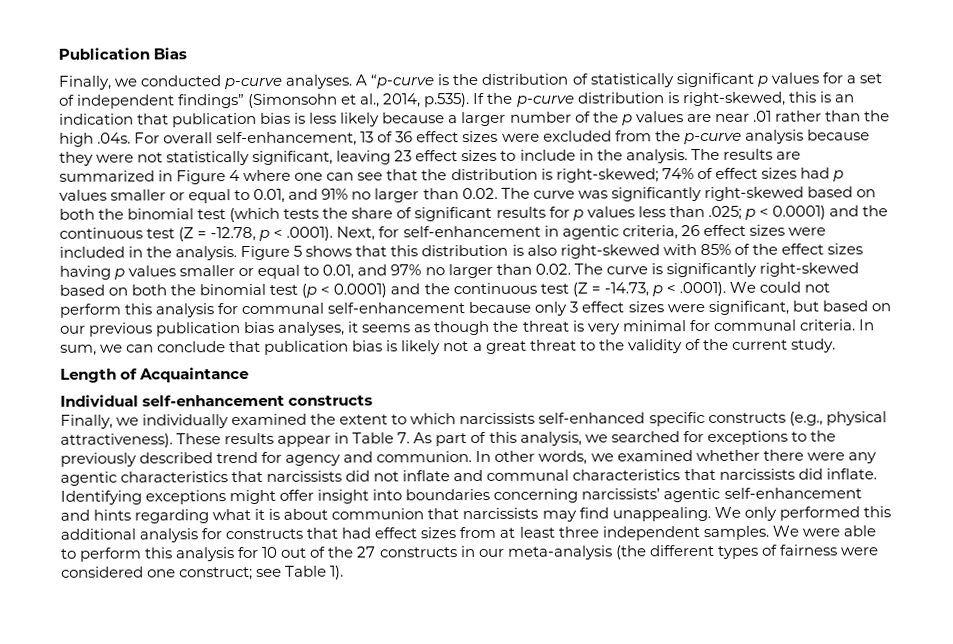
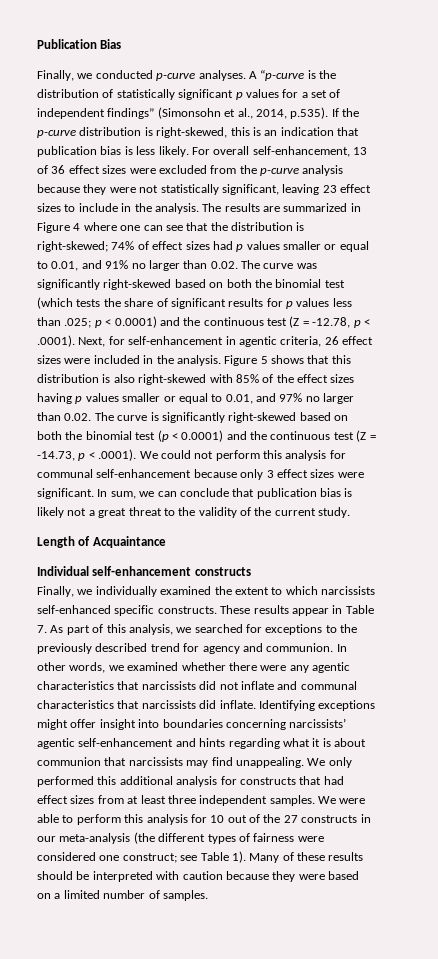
- A “p-curve is the distribution of statistically significant p values for a set of independent findings” (Simonsohn et al., 2014, p.535). If the p-curve distribution is right-skewed, this is an indication that publication bias is less likely because a larger number of the p values are near .01 rather than the high .04s. For overall self-enhancement, 13 of 36 effect sizes were excluded from the p-curve analysis because they were not statistically significant, leaving 23 effect sizes to include in the analysis.
+ A “p-curve is the distribution of statistically significant p values for a set of independent findings” (Simonsohn et al., 2014, p.535). If the p-curve distribution is right-skewed, this is an indication that publication bias is less likely. For overall self-enhancement, 13 of 36 effect sizes were excluded from the p-curve analysis because they were not statistically significant, leaving 23 effect sizes to include in the analysis.
- Figure 5 shows that this distribution is also right-skewed with 85% of the effect sizes having p values smaller or equal to 0.01, and 97% no larger than 0.02. The curve is significantly right-skewed based on both the binomial test (p < 0.0001) and the continuous test (Z = -14.73, p < .0001). We could not perform this analysis for communal self-enhancement because only 3 effect sizes were significant, but based on our previous publication bias analyses, it seems as though the threat is very minimal for communal criteria.
+ Figure 5 shows that this distribution is also right-skewed with 85% of the effect sizes having p values smaller or equal to 0.01, and 97% no larger than 0.02. The curve is significantly right-skewed based on both the binomial test (p < 0.0001) and the continuous test (Z = -14.73, p < .0001). We could not perform this analysis for communal self-enhancement because only 3 effect sizes were significant.
- Finally, we individually examined the extent to which narcissists self-enhanced specific constructs (e.g., physical attractiveness).
+ Finally, we individually examined the extent to which narcissists self-enhanced specific constructs.
+ Many of these results should be interpreted with caution because they were based on a limited number of samples.

